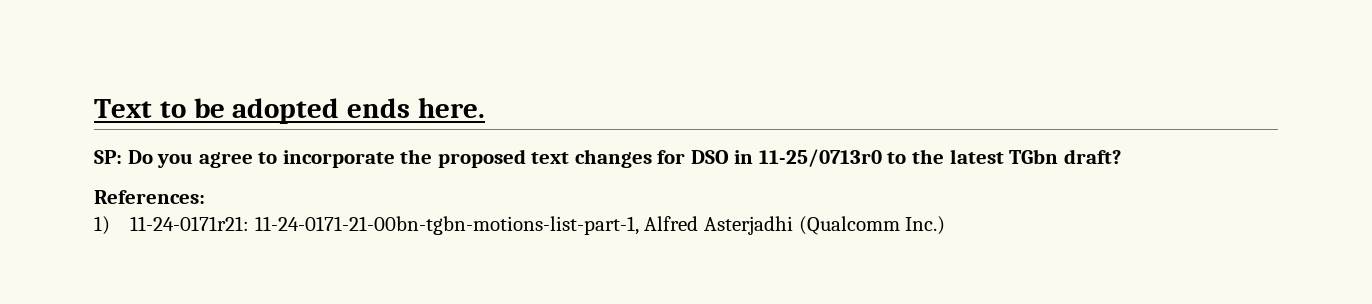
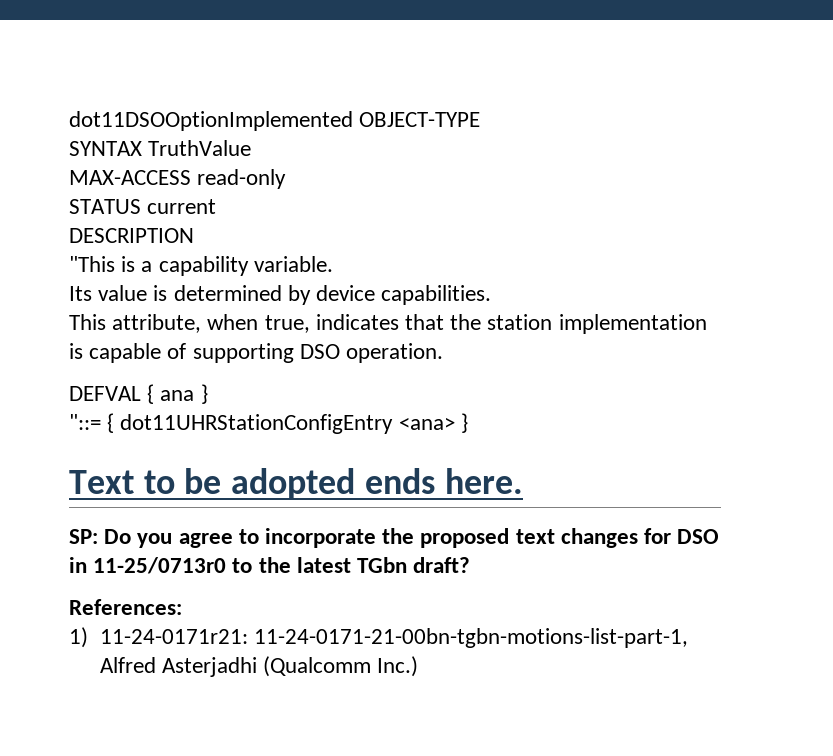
+ dot11DSOOptionImplemented OBJECT-TYPE
+ SYNTAX TruthValue
+ MAX-ACCESS read-only
+ STATUS current
+ DESCRIPTION
+ "This is a capability variable.
+ Its value is determined by device capabilities.
+ This attribute, when true, indicates that the station implementation is capable of supporting DSO operation.
+ DEFVAL { ana }
+ "::= { dot11UHRStationConfigEntry <ana> }

